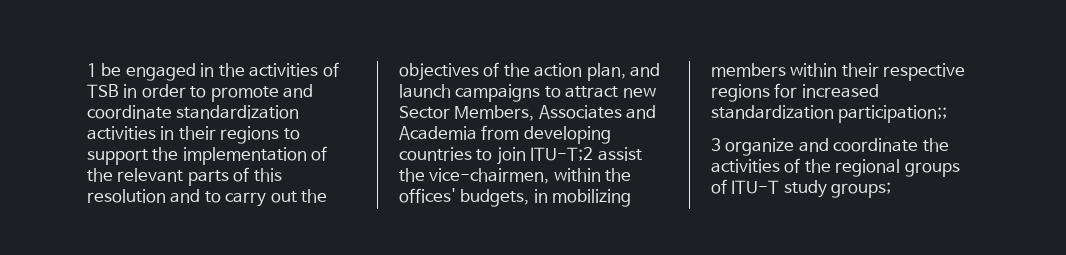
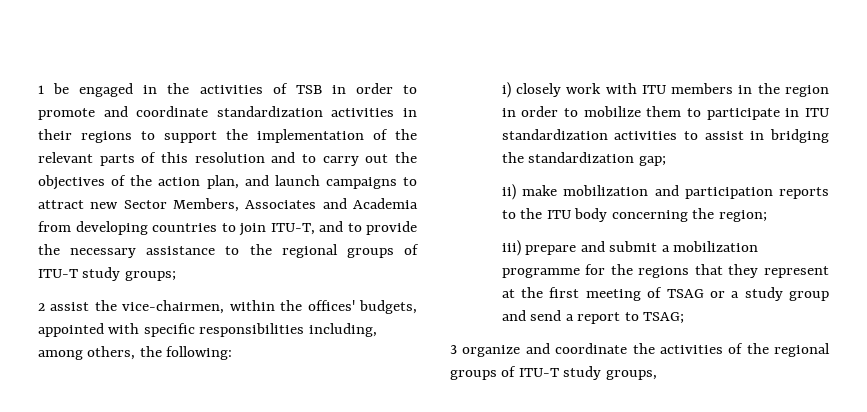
- 1 be engaged in the activities of TSB in order to promote and coordinate standardization activities in their regions to support the implementation of the relevant parts of this resolution and to carry out the objectives of the action plan, and launch campaigns to attract new Sector Members, Associates and Academia from developing countries to join ITU-T;2 assist the vice-chairmen, within the offices' budgets, in mobilizing members within their respective regions for increased standardization participation;;
+ 1 be engaged in the activities of TSB in order to promote and coordinate standardization activities in their regions to support the implementation of the relevant parts of this resolution and to carry out the objectives of the action plan, and launch campaigns to attract new Sector Members, Associates and Academia from developing countries to join ITU-T, and to provide the necessary assistance to the regional groups of ITU-T study groups;
+ 2 assist the vice-chairmen, within the offices' budgets, appointed with specific responsibilities including, among others, the following:
+ i) closely work with ITU members in the region in order to mobilize them to participate in ITU standardization activities to assist in bridging the standardization gap;
+ ii) make mobilization and participation reports to the ITU body concerning the region;
+ iii) prepare and submit a mobilization programme for the regions that they represent at the first meeting of TSAG or a study group and send a report to TSAG;
- 3 organize and coordinate the activities of the regional groups of ITU-T study groups;
+ 3 organize and coordinate the activities of the regional groups of ITU-T study groups,

